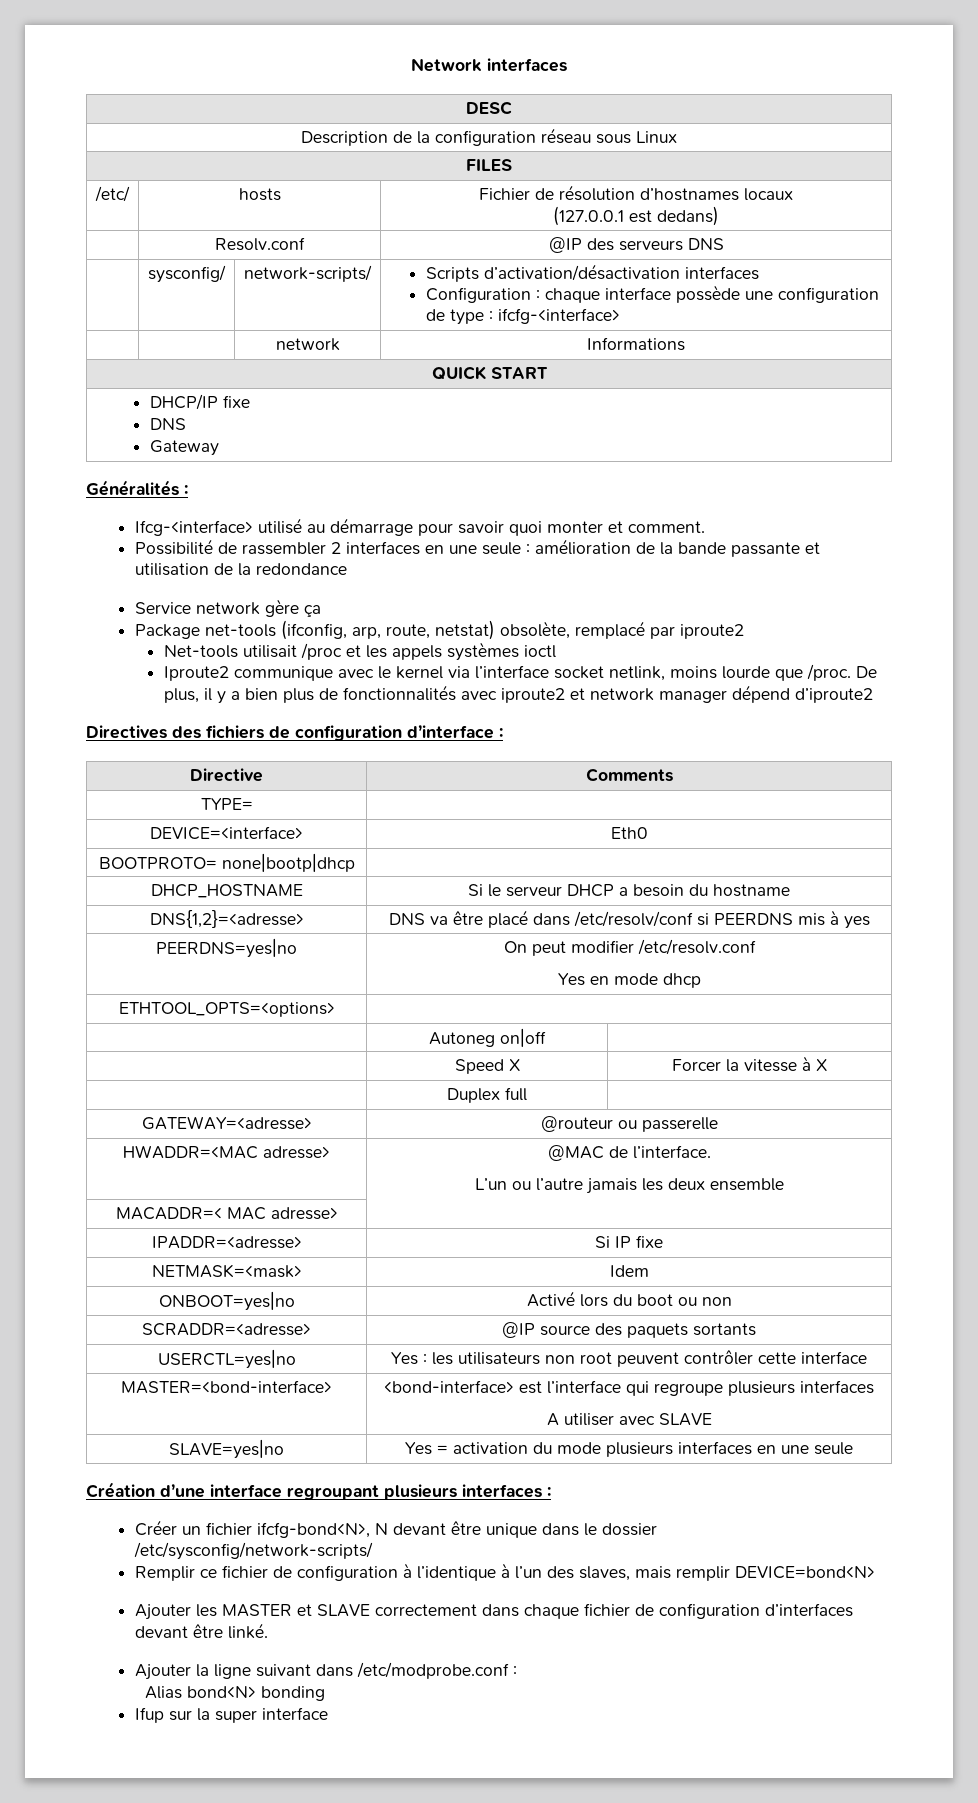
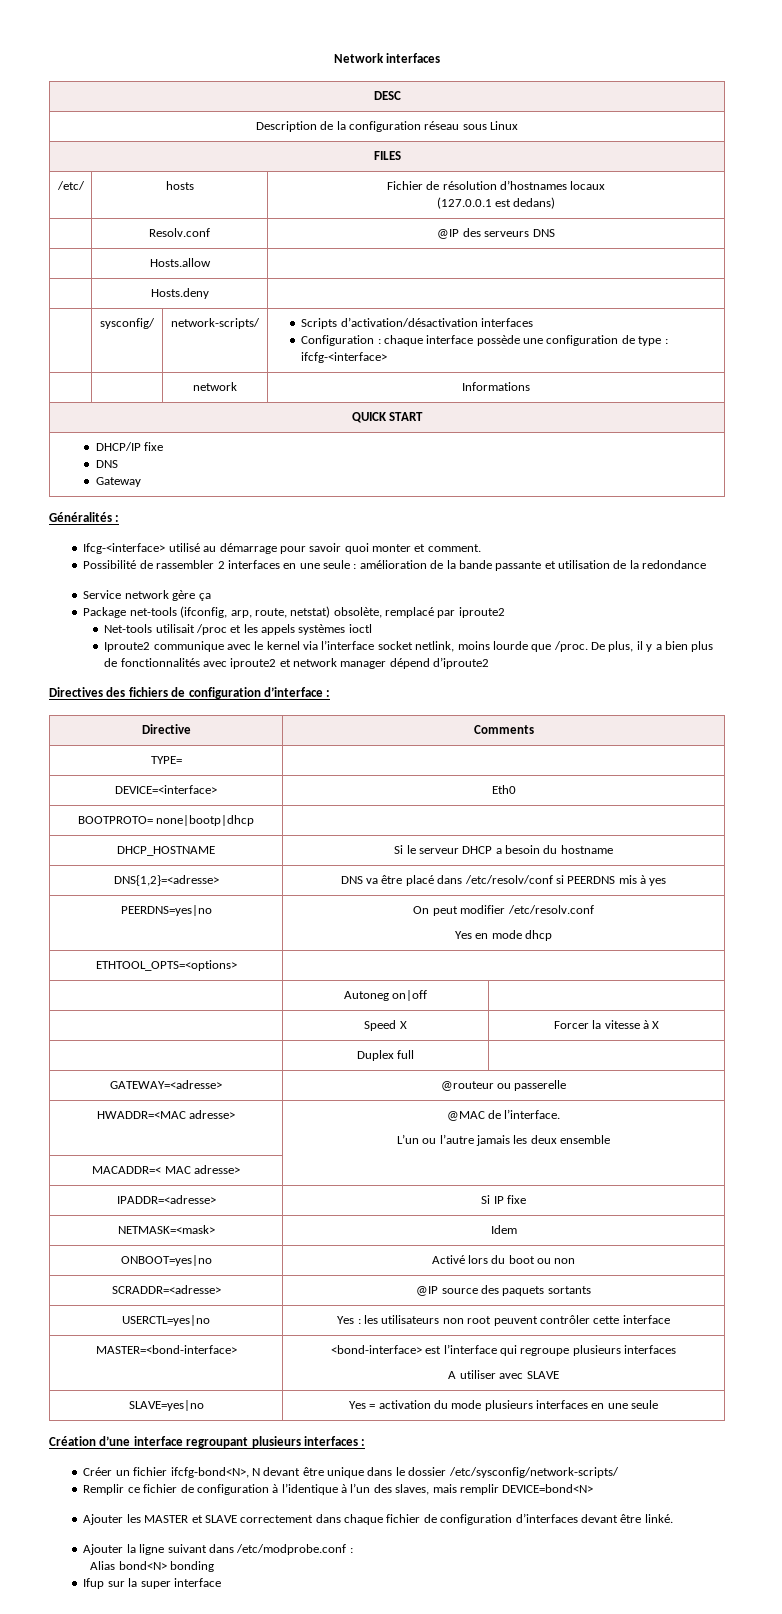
+ | Hosts.allow |
+ | Hosts.deny |

